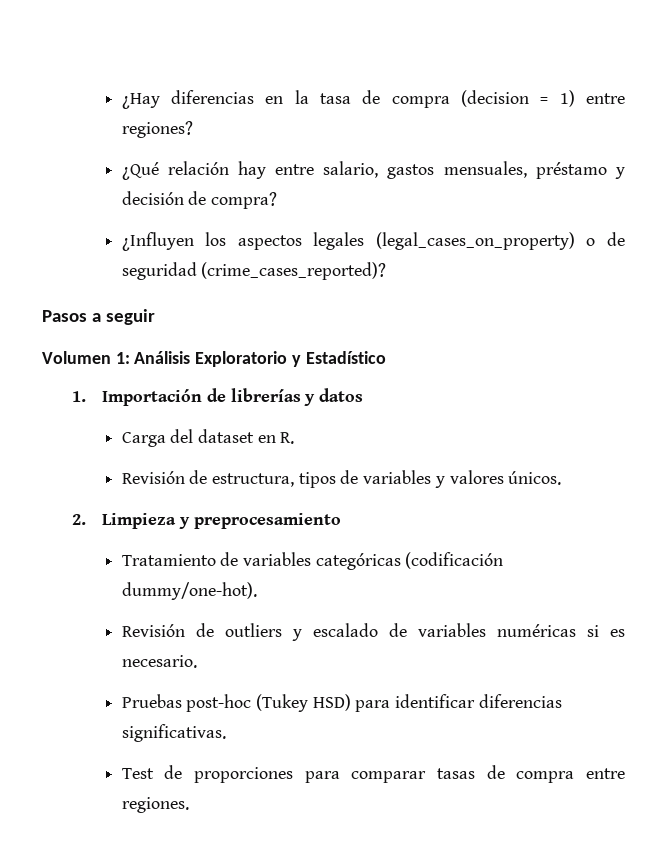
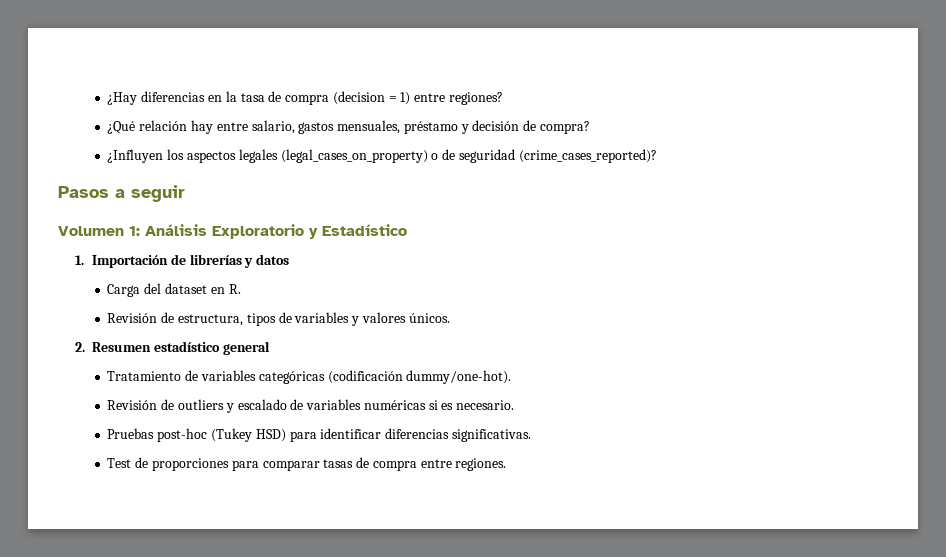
- 2. Limpieza y preprocesamiento
+ 2. Resumen estadístico general

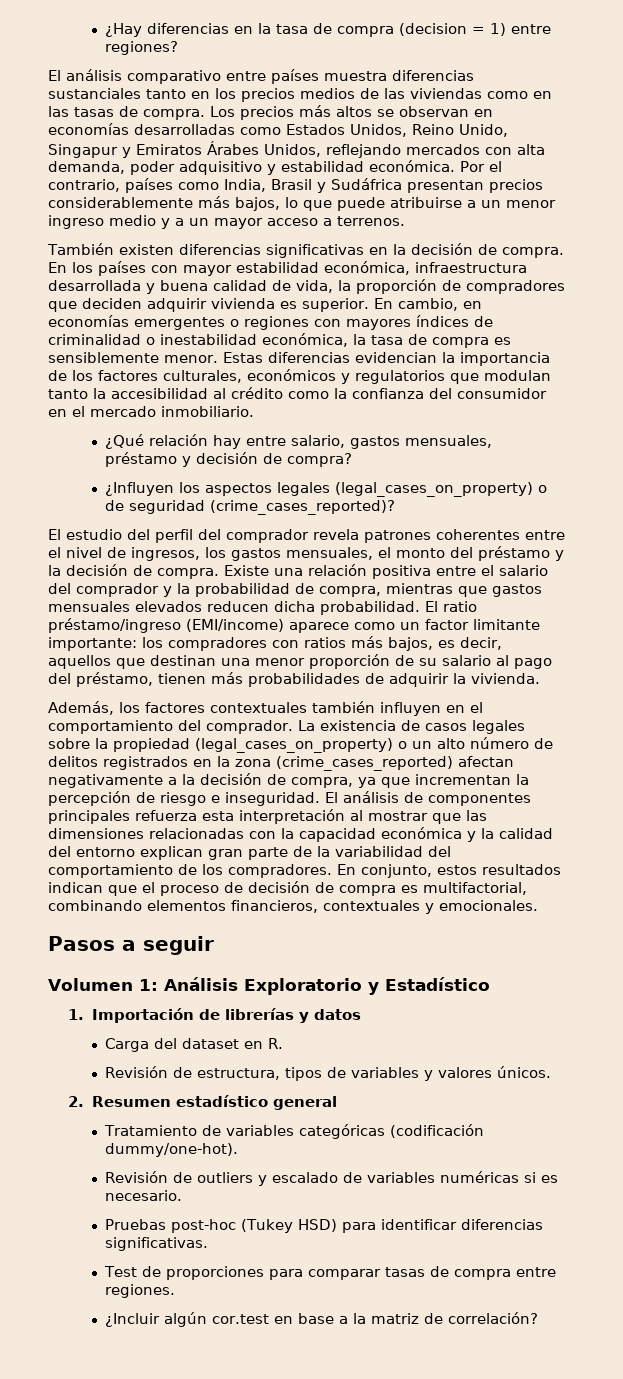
+ El análisis comparativo entre países muestra diferencias sustanciales tanto en los precios medios de las viviendas como en las tasas de compra. Los precios más altos se observan en economías desarrolladas como Estados Unidos, Reino Unido, Singapur y Emiratos Árabes Unidos, reflejando mercados con alta demanda, poder adquisitivo y estabilidad económica. Por el contrario, países como India, Brasil y Sudáfrica presentan precios considerablemente más bajos, lo que puede atribuirse a un menor ingreso medio y a un mayor acceso a terrenos.
+ También existen diferencias significativas en la decisión de compra. En los países con mayor estabilidad económica, infraestructura desarrollada y buena calidad de vida, la proporción de compradores que deciden adquirir vivienda es superior. En cambio, en economías emergentes o regiones con mayores índices de criminalidad o inestabilidad económica, la tasa de compra es sensiblemente menor. Estas diferencias evidencian la importancia de los factores culturales, económicos y regulatorios que modulan tanto la accesibilidad al crédito como la confianza del consumidor en el mercado inmobiliario.
+ El estudio del perfil del comprador revela patrones coherentes entre el nivel de ingresos, los gastos mensuales, el monto del préstamo y la decisión de compra. Existe una relación positiva entre el salario del comprador y la probabilidad de compra, mientras que gastos mensuales elevados reducen dicha probabilidad. El ratio préstamo/ingreso (EMI/income) aparece como un factor limitante importante: los compradores con ratios más bajos, es decir, aquellos que destinan una menor proporción de su salario al pago del préstamo, tienen más probabilidades de adquirir la vivienda.
+ Además, los factores contextuales también influyen en el comportamiento del comprador. La existencia de casos legales sobre la propiedad (legal_cases_on_property) o un alto número de delitos registrados en la zona (crime_cases_reported) afectan negativamente a la decisión de compra, ya que incrementan la percepción de riesgo e inseguridad. El análisis de componentes principales refuerza esta interpretación al mostrar que las dimensiones relacionadas con la capacidad económica y la calidad del entorno explican gran parte de la variabilidad del comportamiento de los compradores. En conjunto, estos resultados indican que el proceso de decisión de compra es multifactorial, combinando elementos financieros, contextuales y emocionales.
+ ¿Incluir algún cor.test en base a la matriz de correlación?

